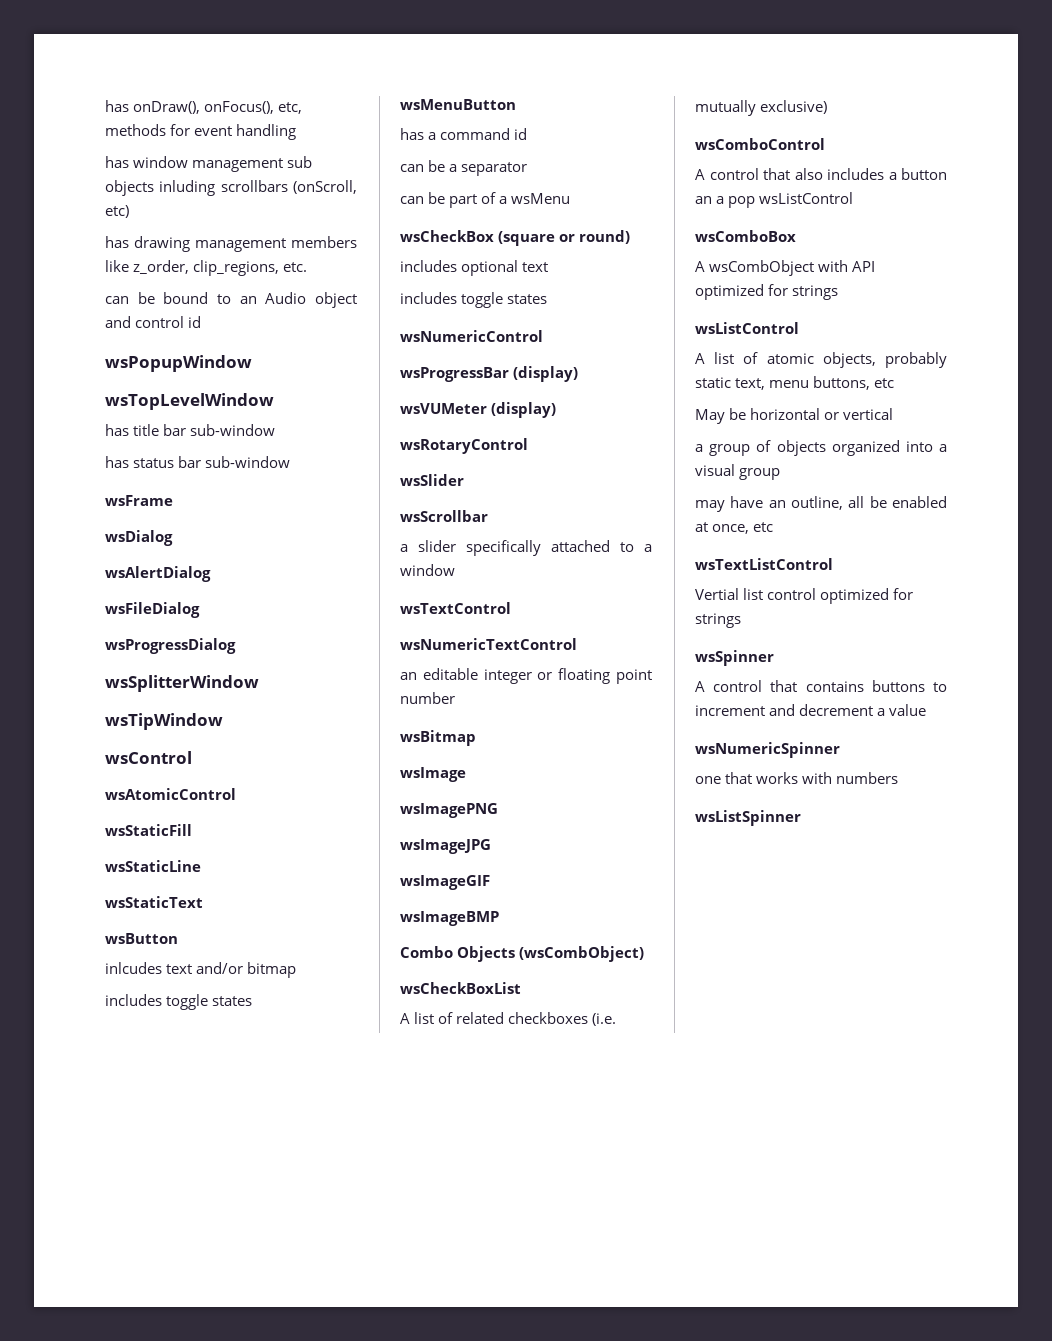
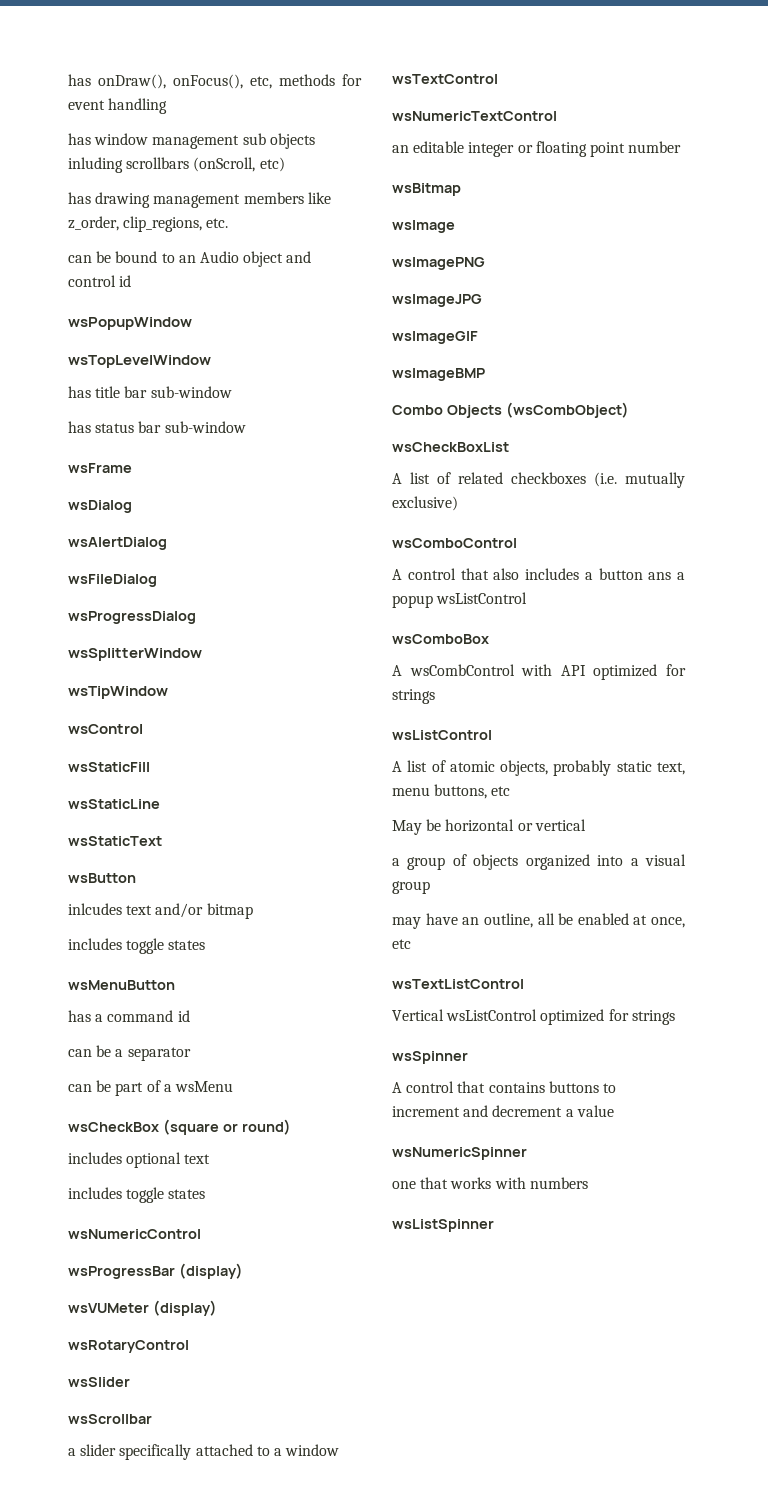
- wsAtomicControl
- A control that also includes a button an a pop wsListControl
+ A control that also includes a button ans a popup wsListControl
- A wsCombObject with API optimized for strings
+ A wsCombControl with API optimized for strings
- Vertial list control optimized for strings
+ Vertical wsListControl optimized for strings

